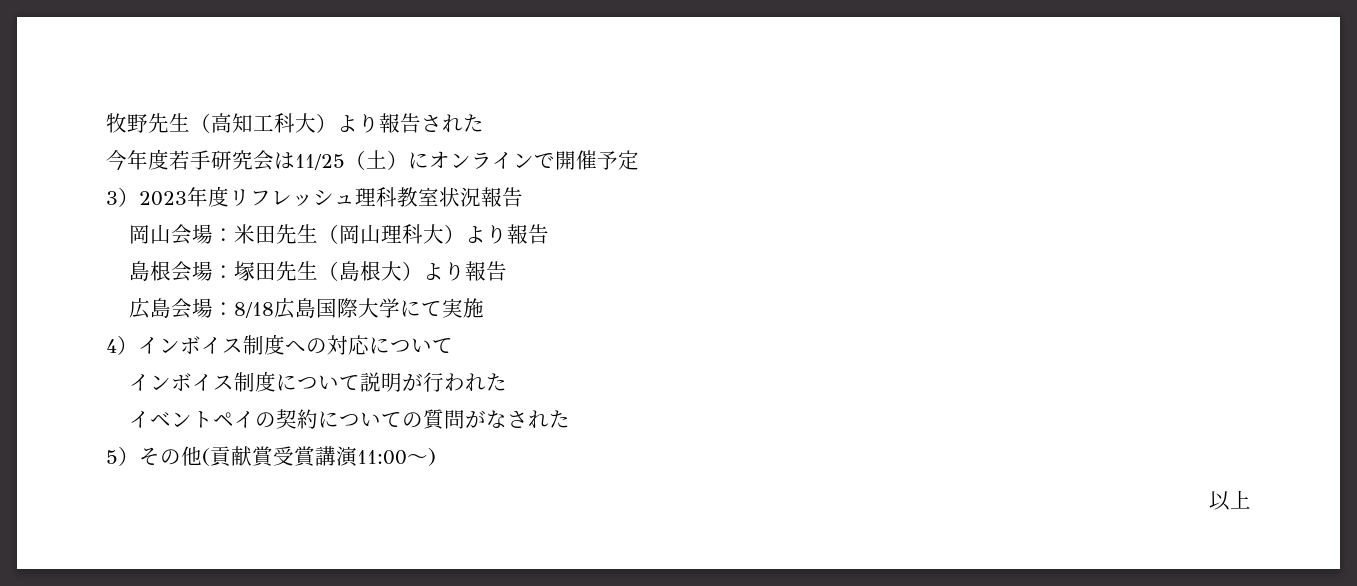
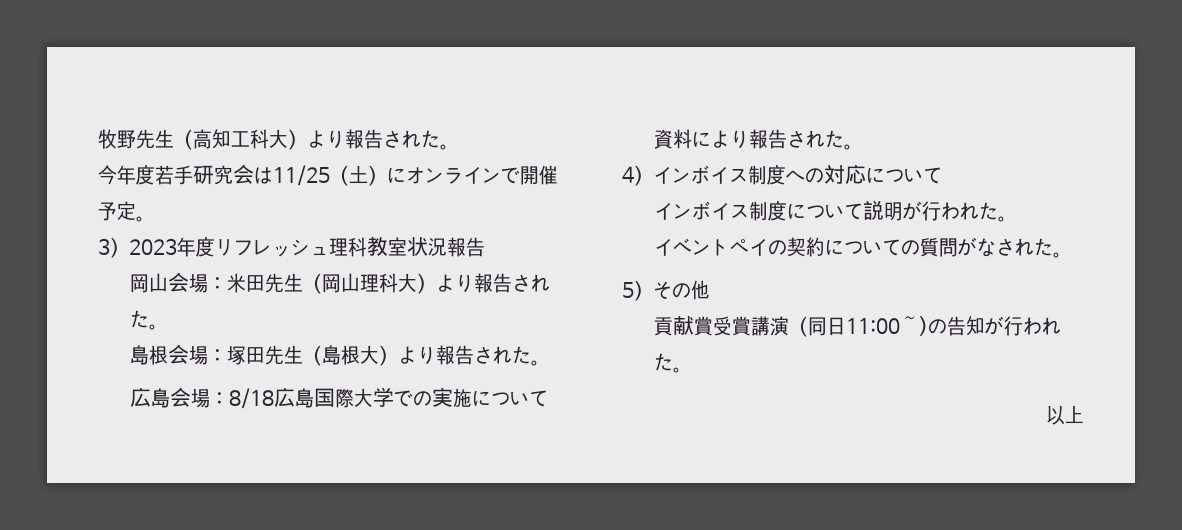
- 牧野先生（高知工科大）より報告された
+ 牧野先生（高知工科大）より報告された。
- 今年度若手研究会は11/25（土）にオンラインで開催予定
+ 今年度若手研究会は11/25（土）にオンラインで開催予定。
- 岡山会場：米田先生（岡山理科大）より報告
+ 岡山会場：米田先生（岡山理科大）より報告された。
- 島根会場：塚田先生（島根大）より報告
+ 島根会場：塚田先生（島根大）より報告された。
- 広島会場：8/18広島国際大学にて実施
+ 広島会場：8/18広島国際大学での実施について資料により報告された。
- インボイス制度について説明が行われた
+ インボイス制度について説明が行われた。
- イベントペイの契約についての質問がなされた
+ イベントペイの契約についての質問がなされた。
- 5）その他(貢献賞受賞講演11:00～)
+ 5）その他
+ 貢献賞受賞講演（同日11:00～)の告知が行われた。

